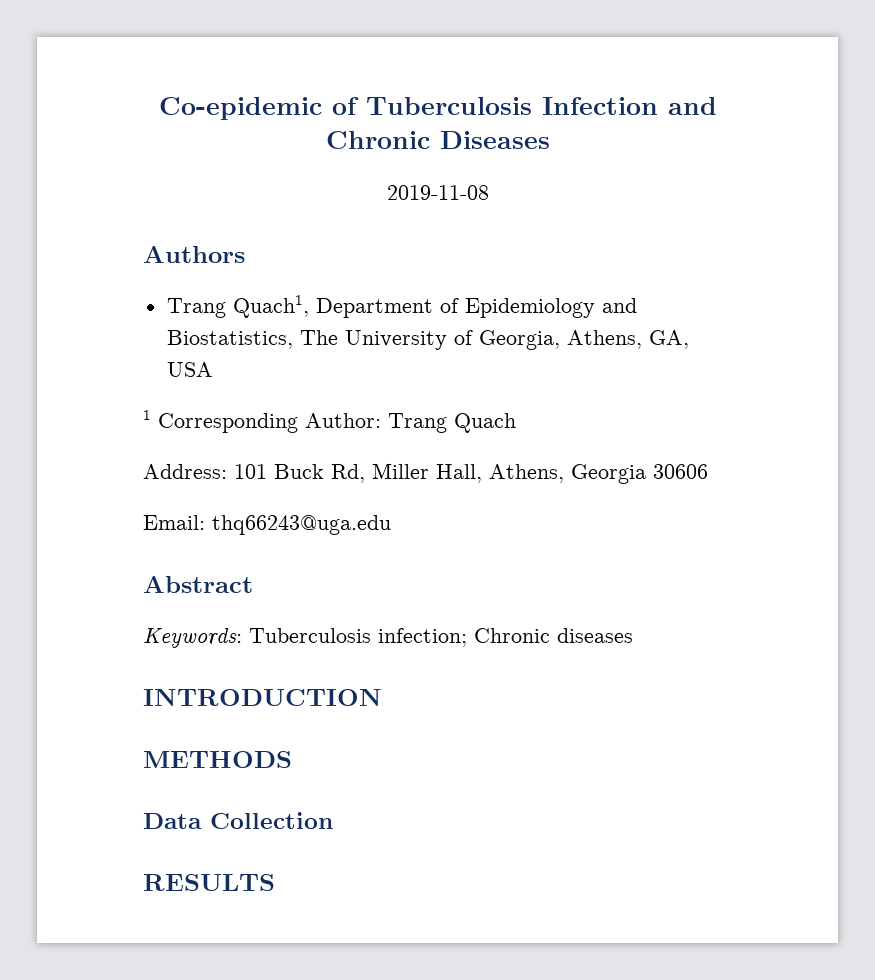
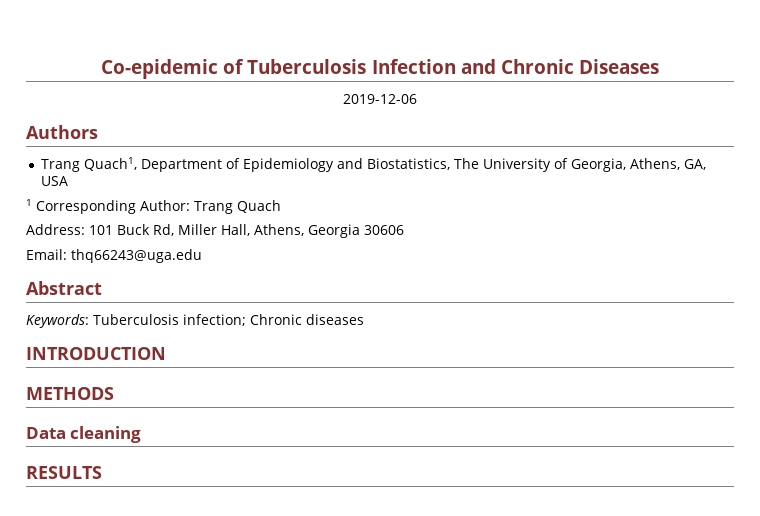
- 2019-11-08
+ 2019-12-06
- Data Collection
+ Data cleaning

